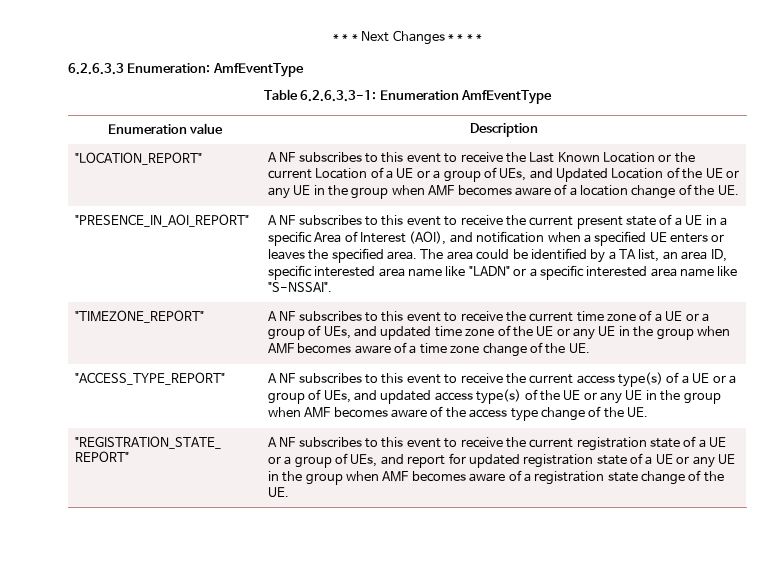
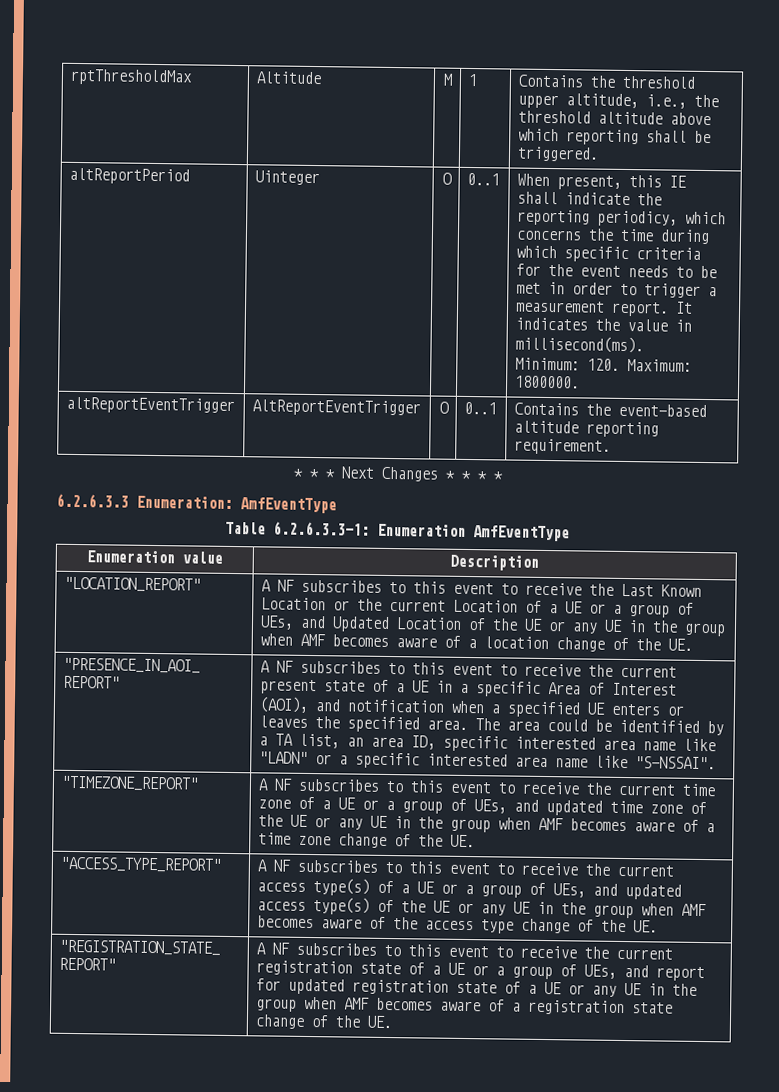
+ rptThresholdMax | Altitude | M | 1 | Contains the threshold upper altitude, i.e., the threshold altitude above which reporting shall be triggered.
+ altReportPeriod | Uinteger | O | 0..1 | When present, this IE shall indicate the reporting periodicy, which concerns the time during which specific criteria for the event needs to be met in order to trigger a measurement report. It indicates the value in millisecond(ms).
+ Minimum: 120. Maximum: 1800000.
+ altReportEventTrigger | AltReportEventTrigger | O | 0..1 | Contains the event-based altitude reporting requirement.

